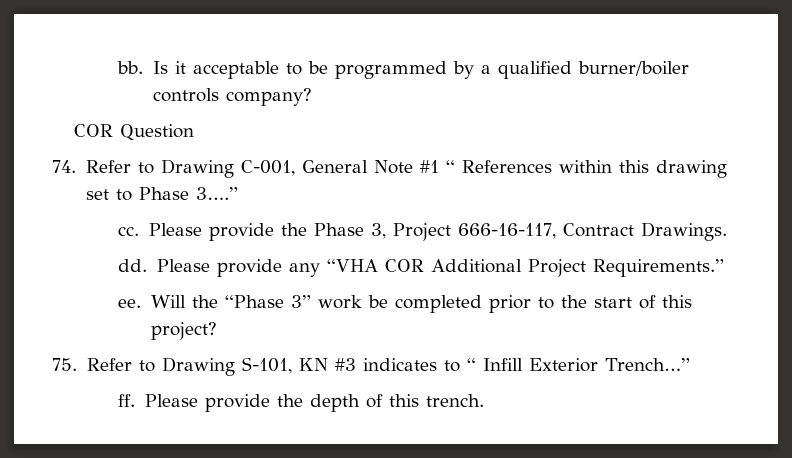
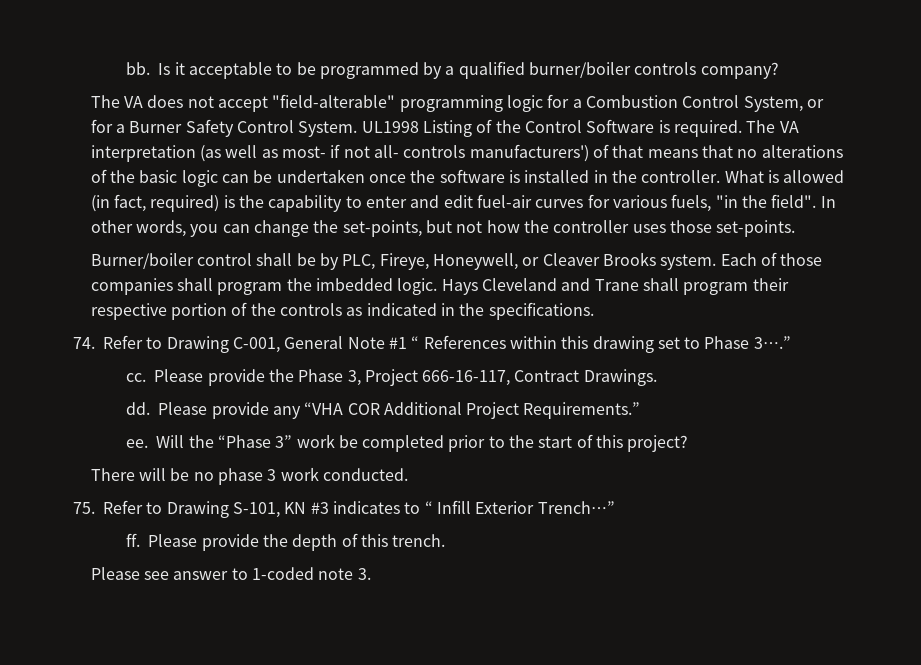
- COR Question
+ The VA does not accept "field-alterable" programming logic for a Combustion Control System, or for a Burner Safety Control System. UL1998 Listing of the Control Software is required. The VA interpretation (as well as most- if not all- controls manufacturers') of that means that no alterations of the basic logic can be undertaken once the software is installed in the controller. What is allowed (in fact, required) is the capability to enter and edit fuel-air curves for various fuels, "in the field". In other words, you can change the set-points, but not how the controller uses those set-points.
+ Burner/boiler control shall be by PLC, Fireye, Honeywell, or Cleaver Brooks system. Each of those companies shall program the imbedded logic. Hays Cleveland and Trane shall program their respective portion of the controls as indicated in the specifications.
+ There will be no phase 3 work conducted.
+ Please see answer to 1-coded note 3.

